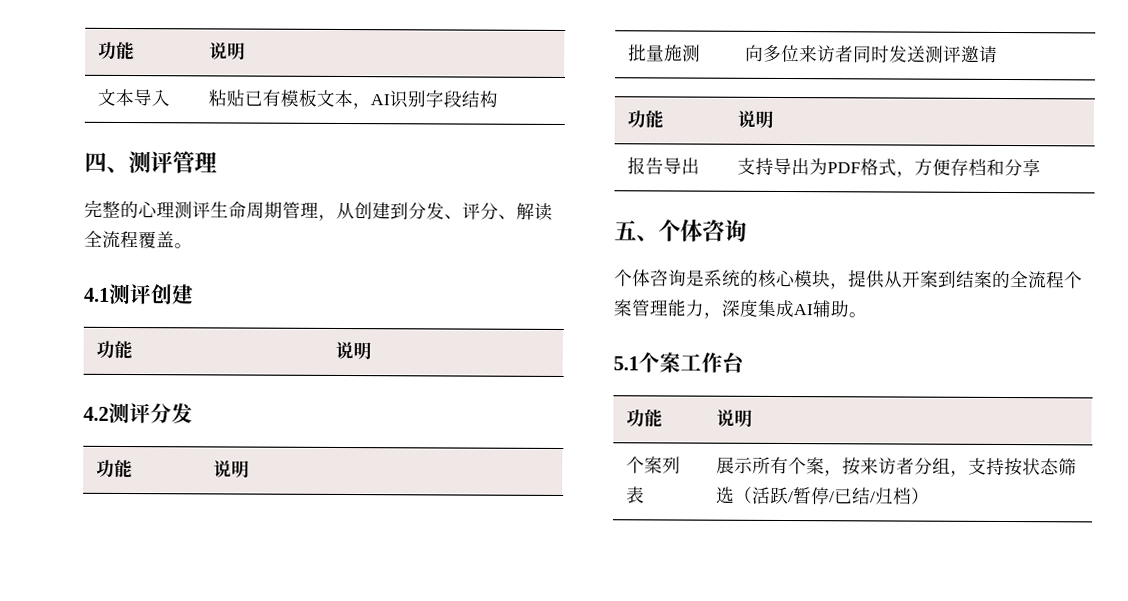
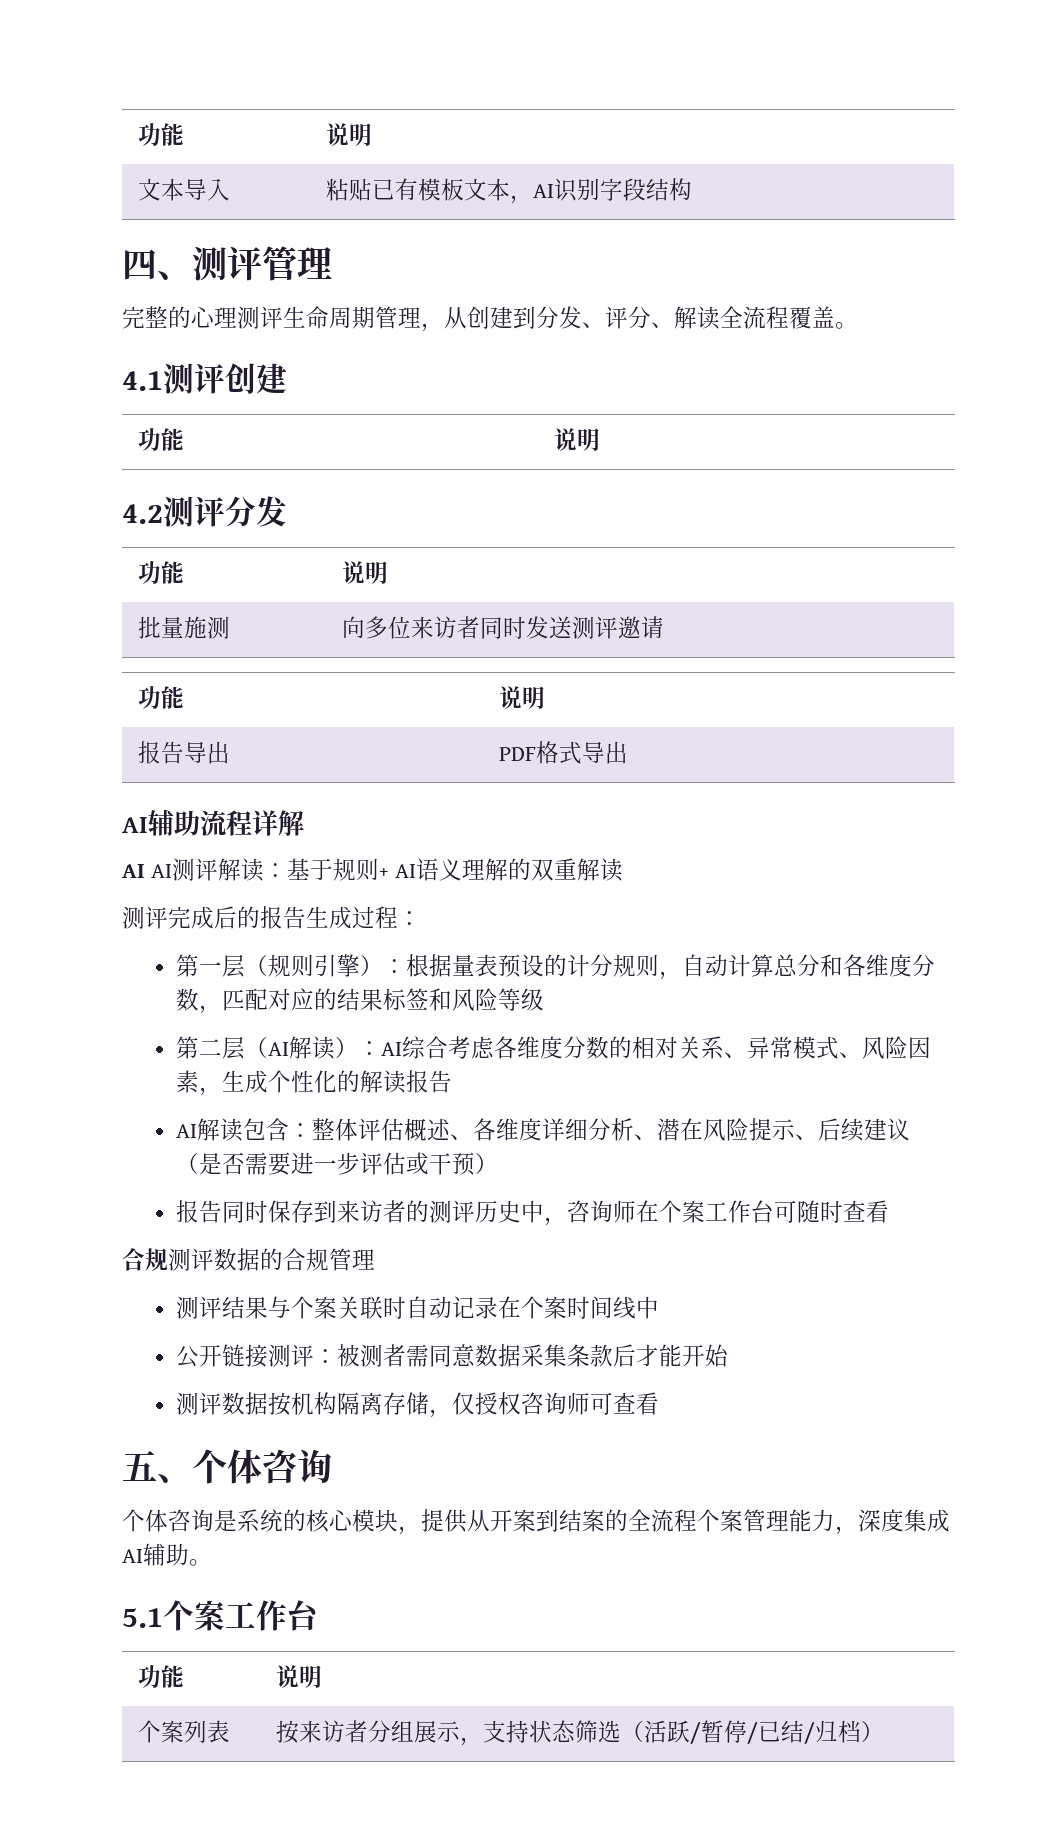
- 报告导出 | 支持导出为PDF格式，方便存档和分享
+ 报告导出 | PDF格式导出
+ AI辅助流程详解
+ AI AI测评解读：基于规则+ AI语义理解的双重解读
+ 测评完成后的报告生成过程：
+ 第一层（规则引擎）：根据量表预设的计分规则，自动计算总分和各维度分数，匹配对应的结果标签和风险等级
+ 第二层（AI解读）：AI综合考虑各维度分数的相对关系、异常模式、风险因素，生成个性化的解读报告
+ AI解读包含：整体评估概述、各维度详细分析、潜在风险提示、后续建议（是否需要进一步评估或干预）
+ 报告同时保存到来访者的测评历史中，咨询师在个案工作台可随时查看
+ 合规测评数据的合规管理
+ 测评结果与个案关联时自动记录在个案时间线中
+ 公开链接测评：被测者需同意数据采集条款后才能开始
+ 测评数据按机构隔离存储，仅授权咨询师可查看
- 个案列表 | 展示所有个案，按来访者分组，支持按状态筛选（活跃/暂停/已结/归档）
+ 个案列表 | 按来访者分组展示，支持状态筛选（活跃/暂停/已结/归档）

